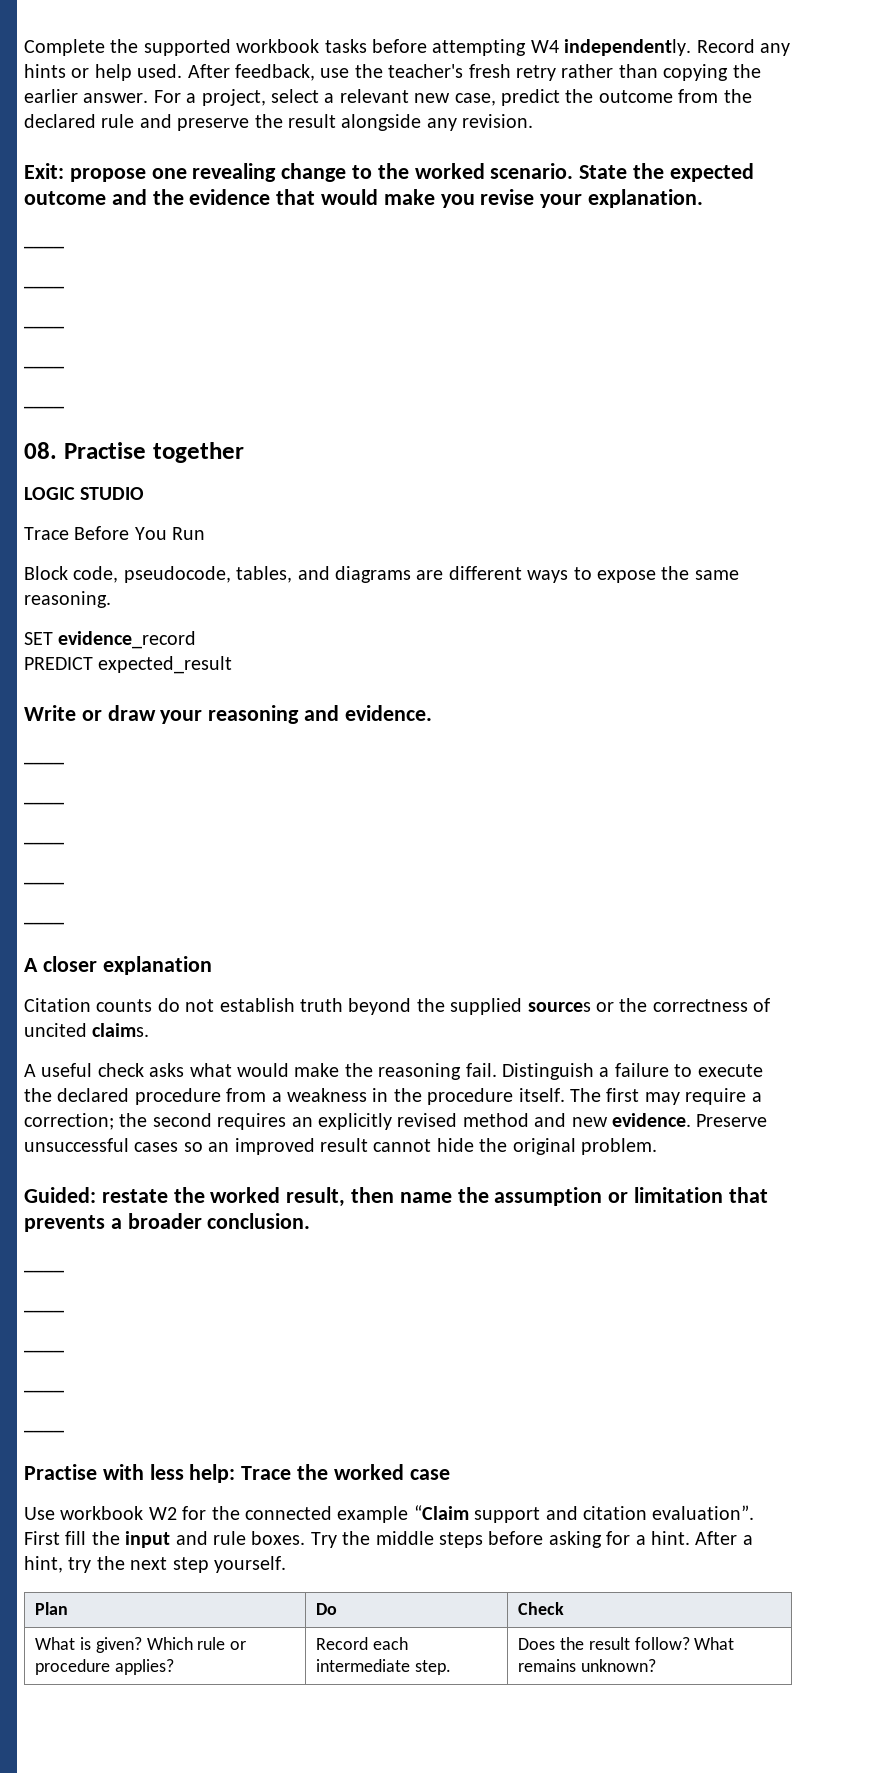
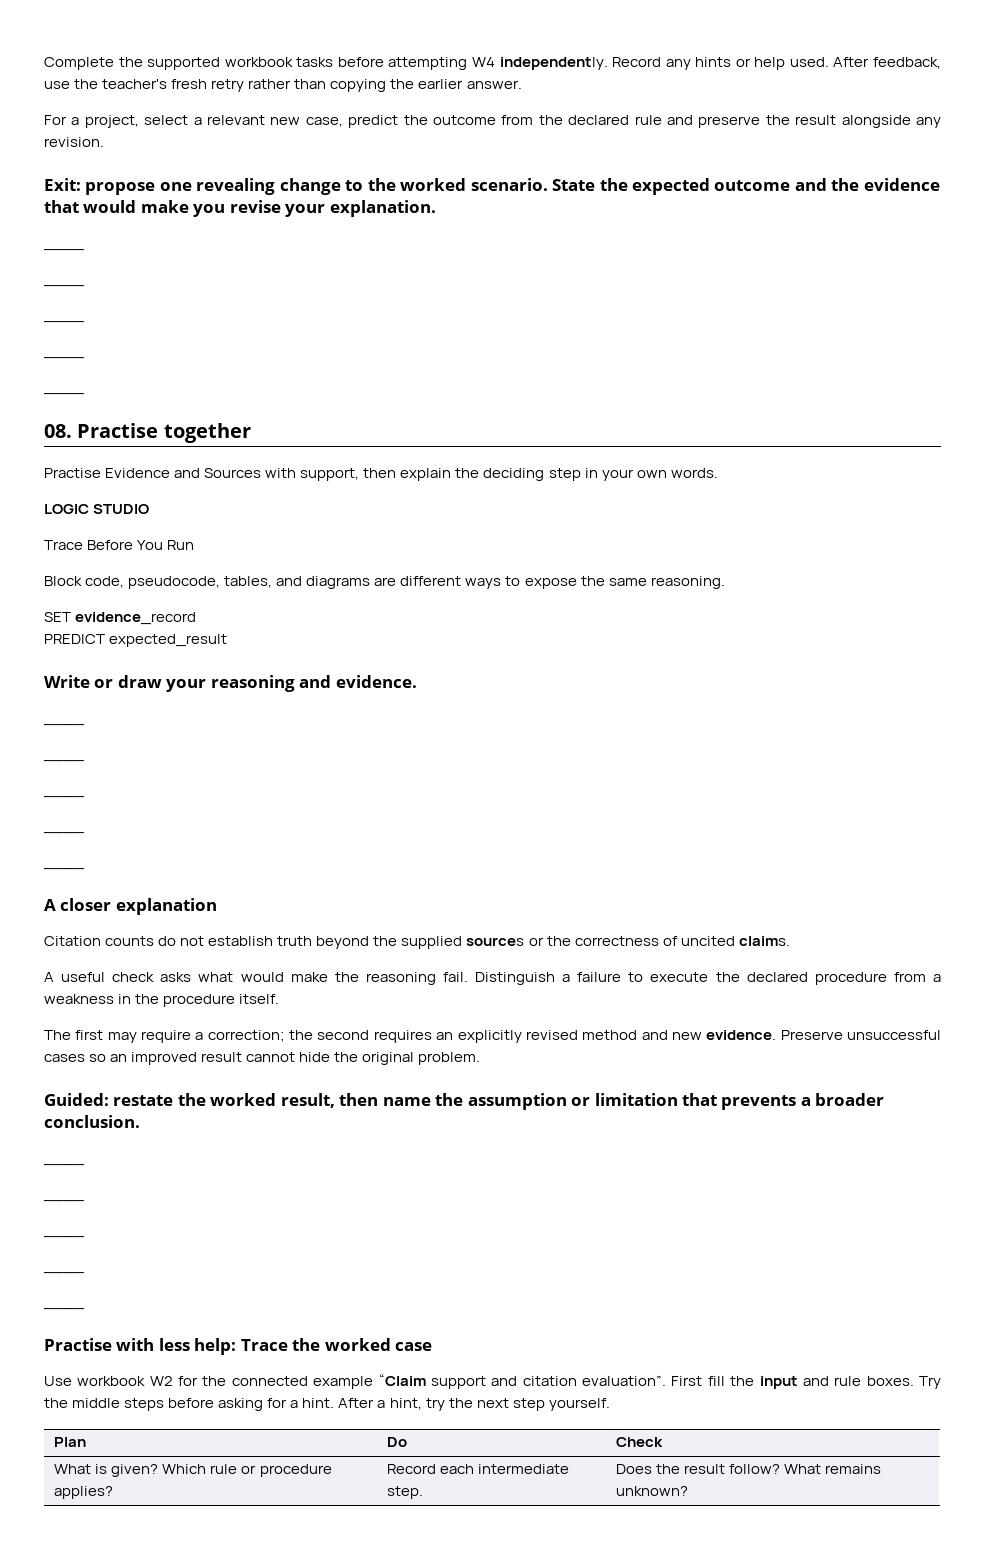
- After feedback, use the teacher's fresh retry rather than copying the earlier answer. For a project, select a relevant new case, predict the outcome from the declared rule and preserve the result alongside any revision.
+ After feedback, use the teacher's fresh retry rather than copying the earlier answer.
+ For a project, select a relevant new case, predict the outcome from the declared rule and preserve the result alongside any revision.
+ Practise Evidence and Sources with support, then explain the deciding step in your own words.
- Distinguish a failure to execute the declared procedure from a weakness in the procedure itself. The first may require a correction; the second requires an explicitly revised method and new evidence.
+ Distinguish a failure to execute the declared procedure from a weakness in the procedure itself.
+ The first may require a correction; the second requires an explicitly revised method and new evidence.

